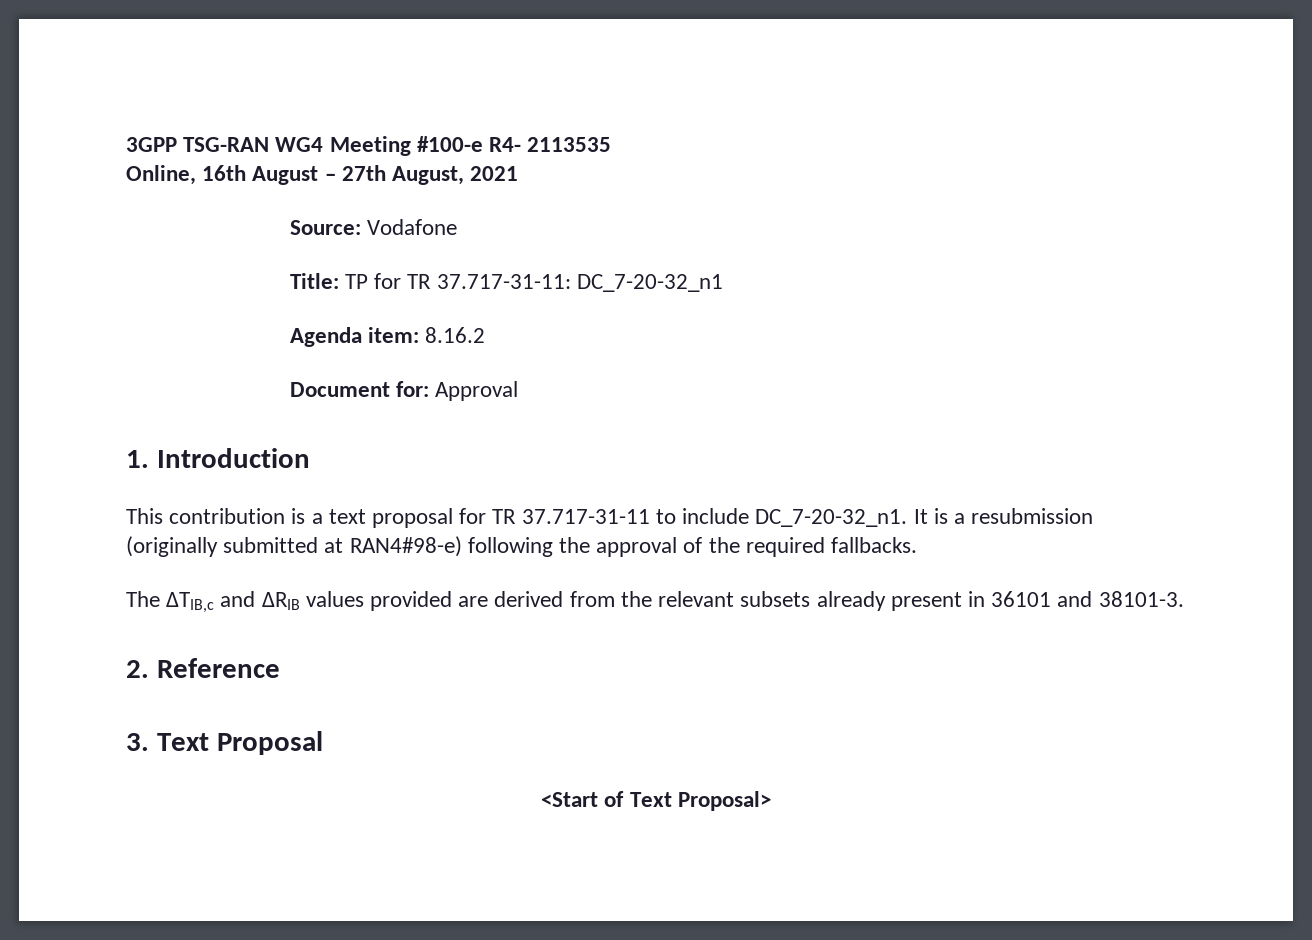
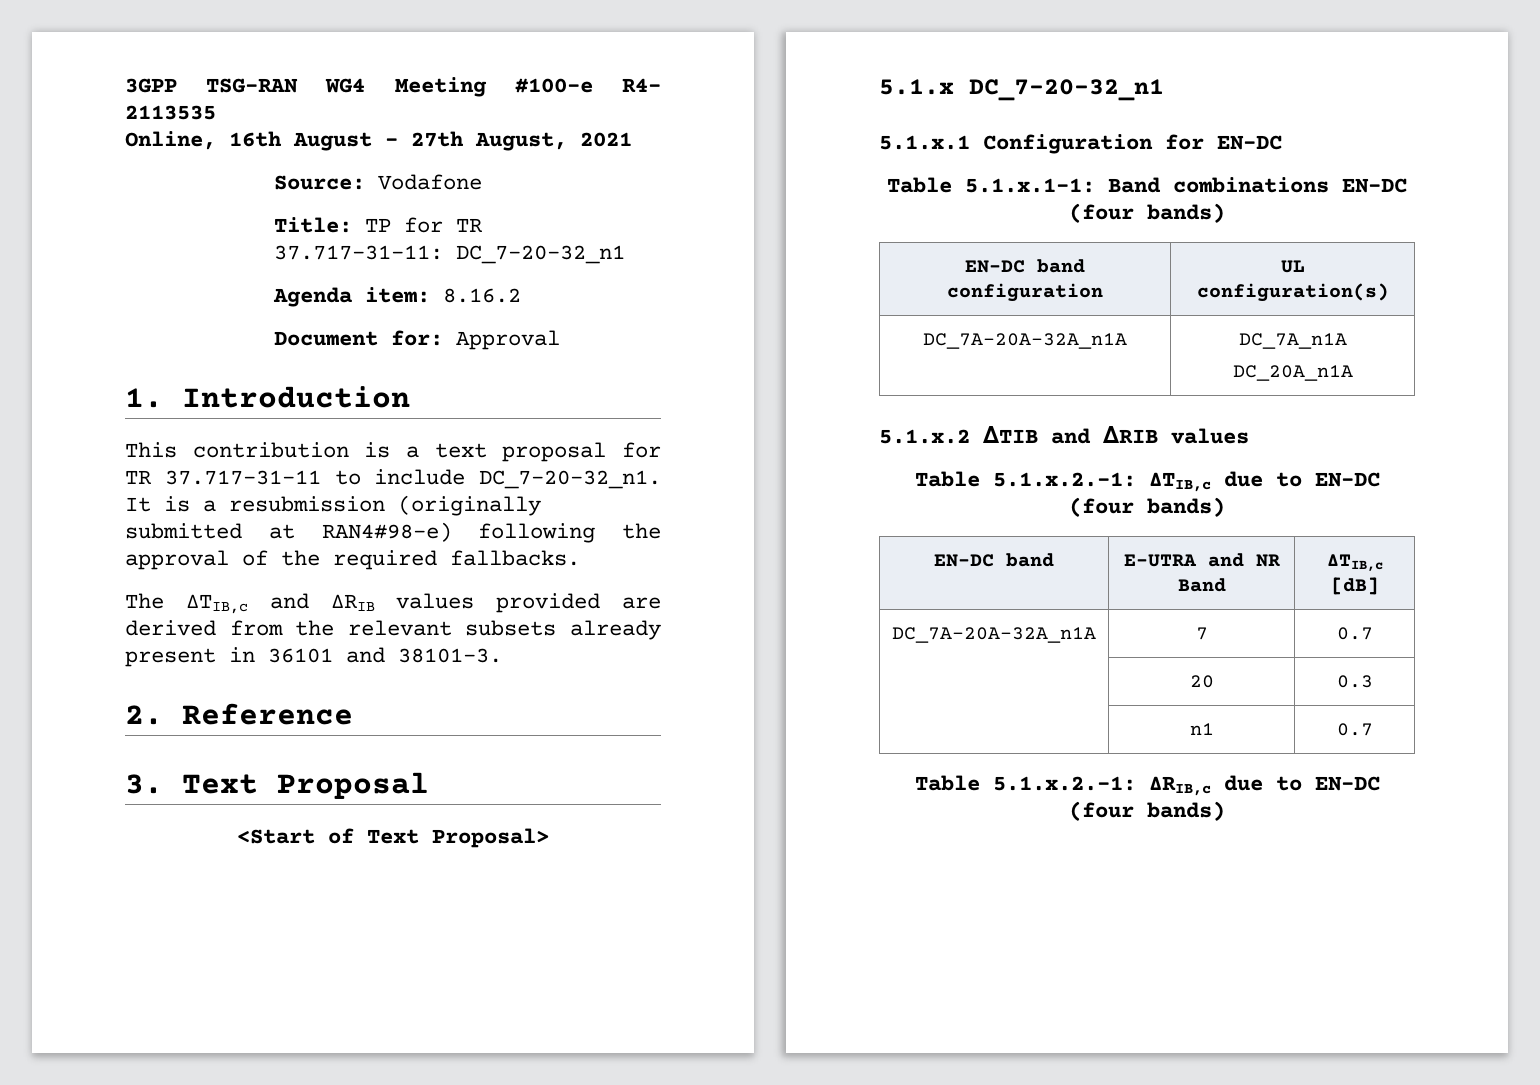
+ 5.1.x DC_7-20-32_n1
+ 5.1.x.1 Configuration for EN-DC
+ Table 5.1.x.1-1: Band combinations EN-DC (four bands)
+ EN-DC band configuration | UL configuration(s)
+ DC_7A-20A-32A_n1A | DC_7A_n1A
+ DC_20A_n1A
+ 5.1.x.2 ∆TIB and ∆RIB values
+ Table 5.1.x.2.-1: ΔTIB,c due to EN-DC (four bands)
+ EN-DC band | E-UTRA and NR Band | ΔTIB,c [dB]
+ DC_7A-20A-32A_n1A | 7 | 0.7
+ | 20 | 0.3
+ | n1 | 0.7
+ Table 5.1.x.2.-1: ΔRIB,c due to EN-DC (four bands)

